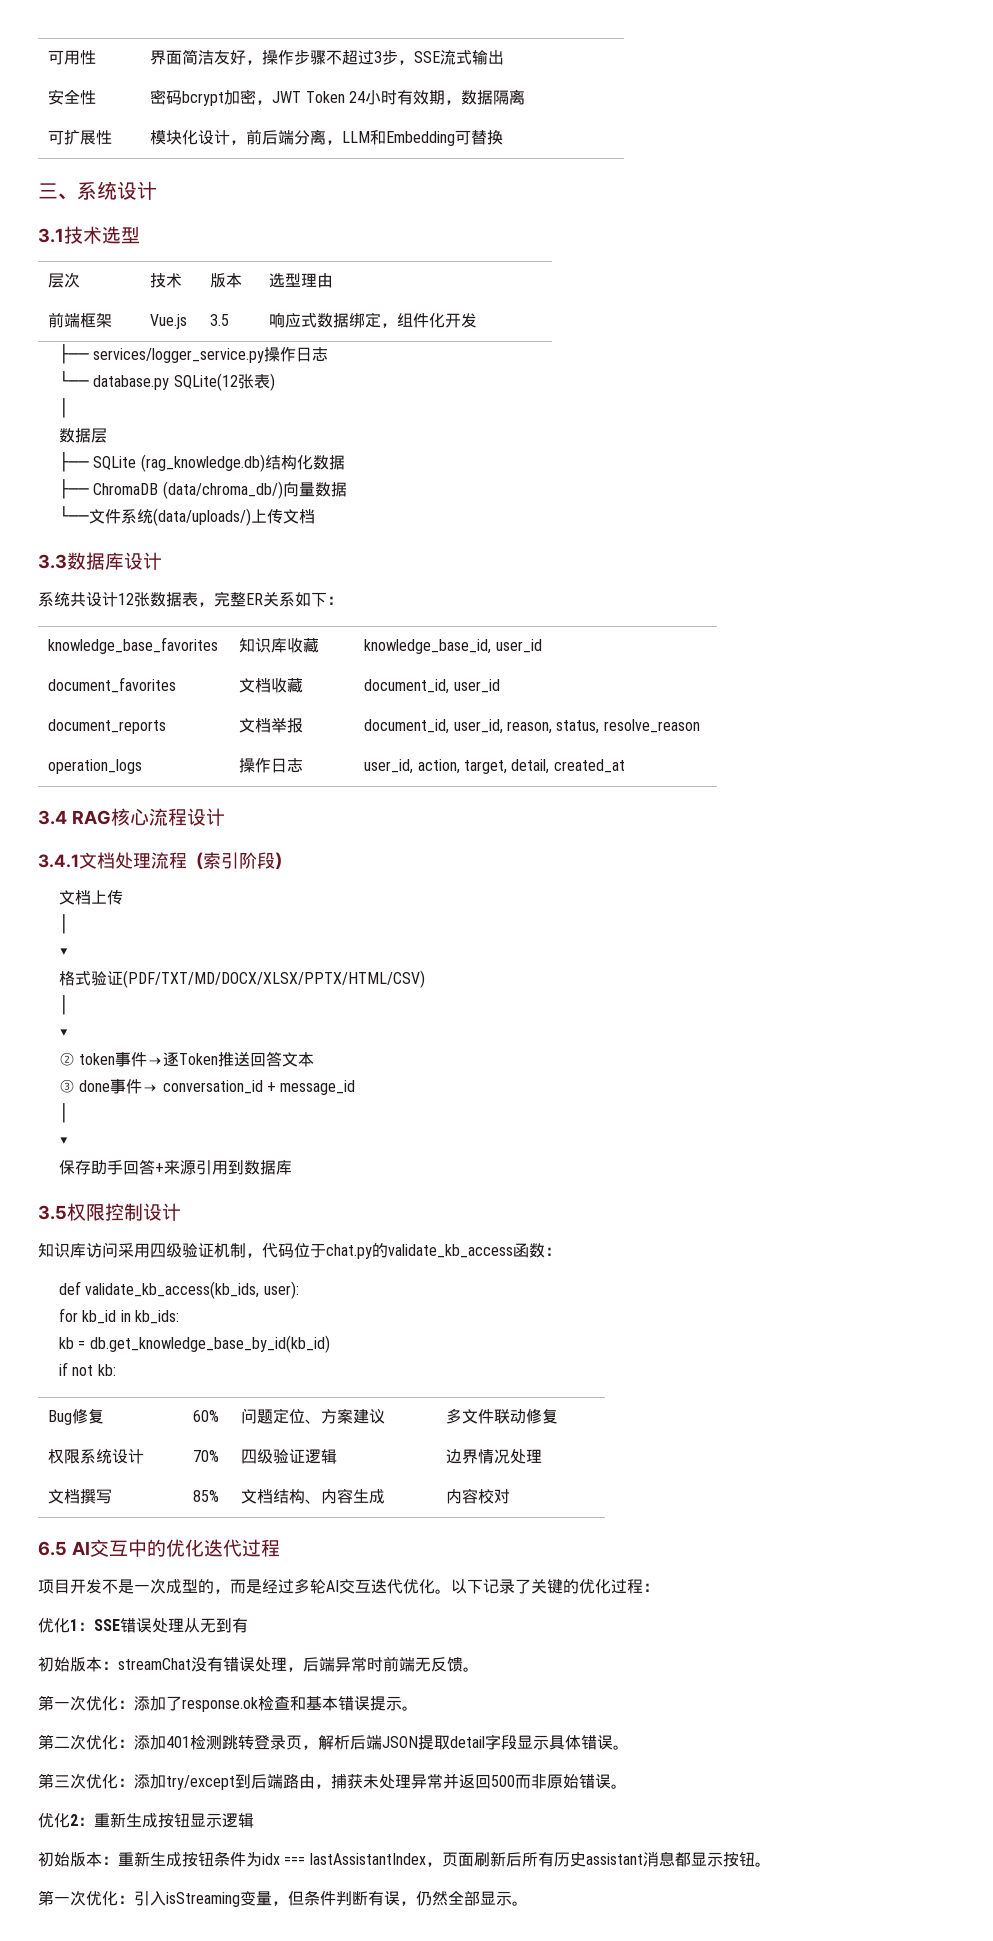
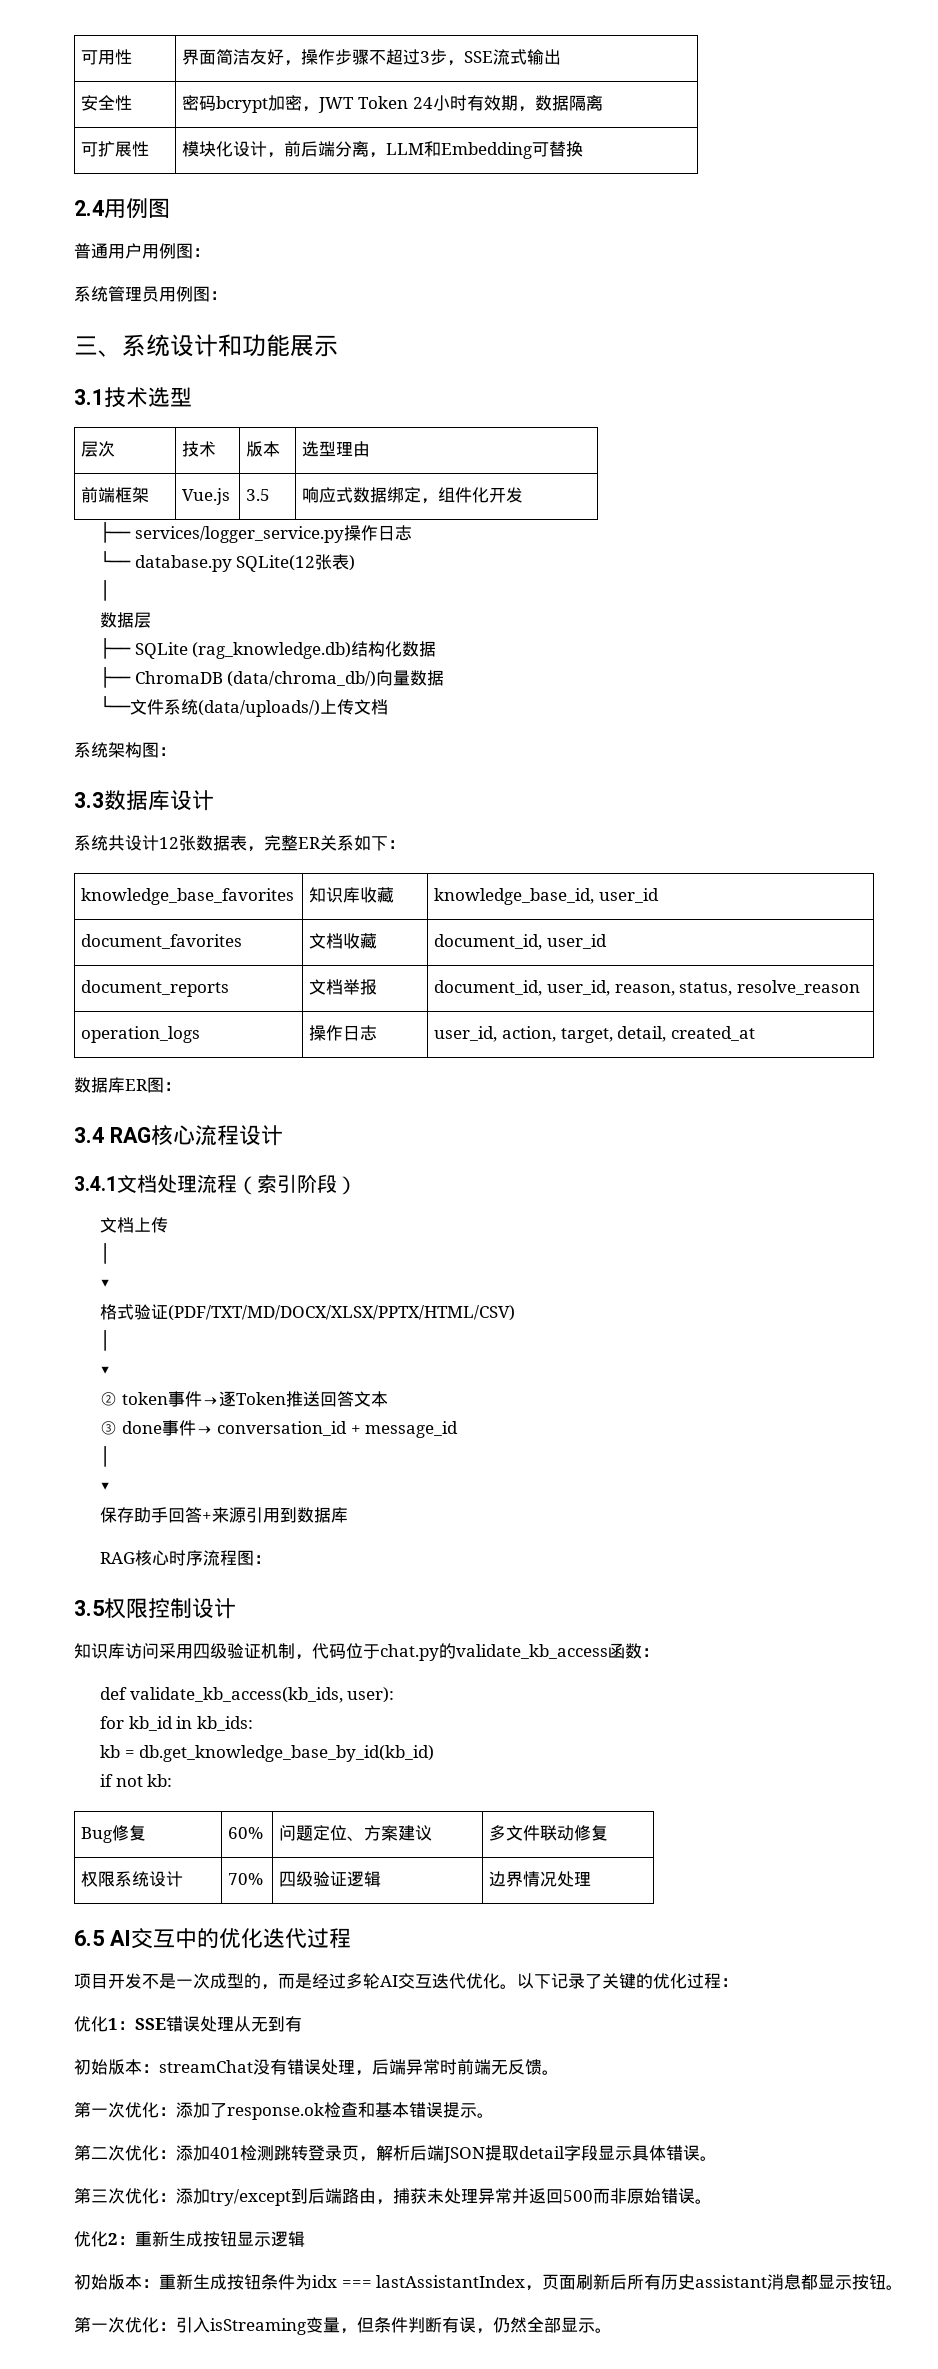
+ 2.4用例图
+ 普通用户用例图：
+ 系统管理员用例图：
- 三、系统设计
+ 三、系统设计和功能展示
+ 系统架构图：
+ 数据库ER图：
+ RAG核心时序流程图：
- 文档撰写 | 85% | 文档结构、内容生成 | 内容校对

